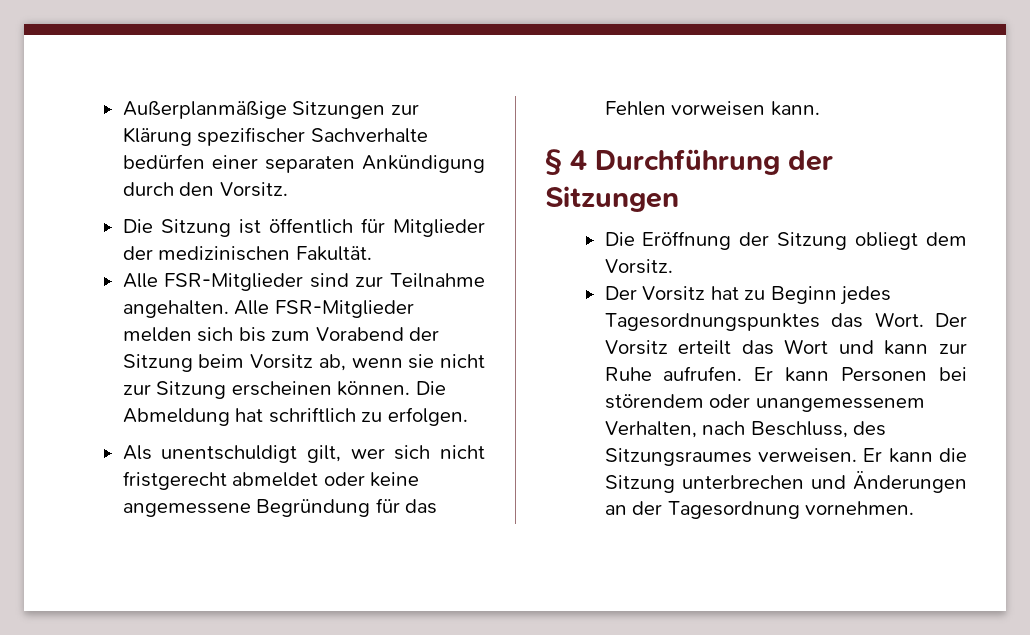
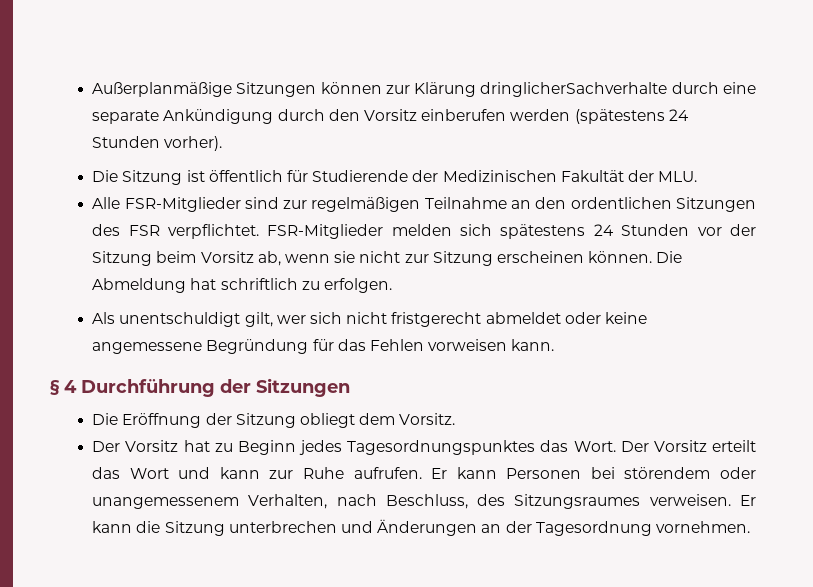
- Außerplanmäßige Sitzungen zur Klärung spezifischer Sachverhalte bedürfen einer separaten Ankündigung durch den Vorsitz.
+ Außerplanmäßige Sitzungen können zur Klärung dringlicherSachverhalte durch eine separate Ankündigung durch den Vorsitz einberufen werden (spätestens 24 Stunden vorher).
- Die Sitzung ist öffentlich für Mitglieder der medizinischen Fakultät.
- Alle FSR-Mitglieder sind zur Teilnahme angehalten. Alle FSR-Mitglieder melden sich bis zum Vorabend der Sitzung beim Vorsitz ab, wenn sie nicht zur Sitzung erscheinen können.
+ Die Sitzung ist öffentlich für Studierende der Medizinischen Fakultät der MLU.
+ Alle FSR-Mitglieder sind zur regelmäßigen Teilnahme an den ordentlichen Sitzungen des FSR verpflichtet. FSR-Mitglieder melden sich spätestens 24 Stunden vor der Sitzung beim Vorsitz ab, wenn sie nicht zur Sitzung erscheinen können.

